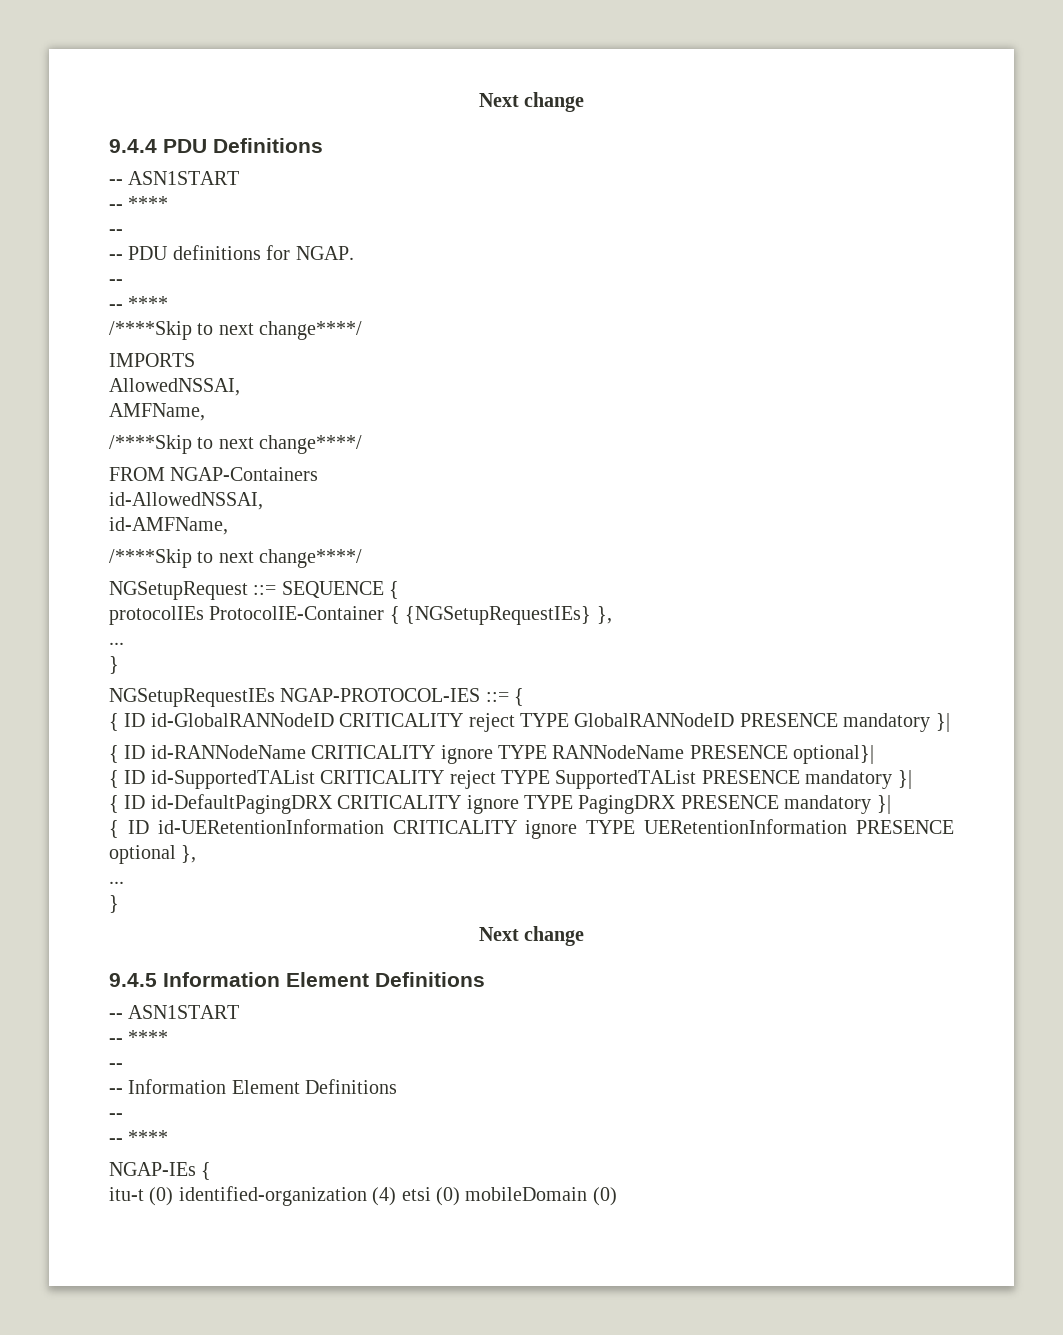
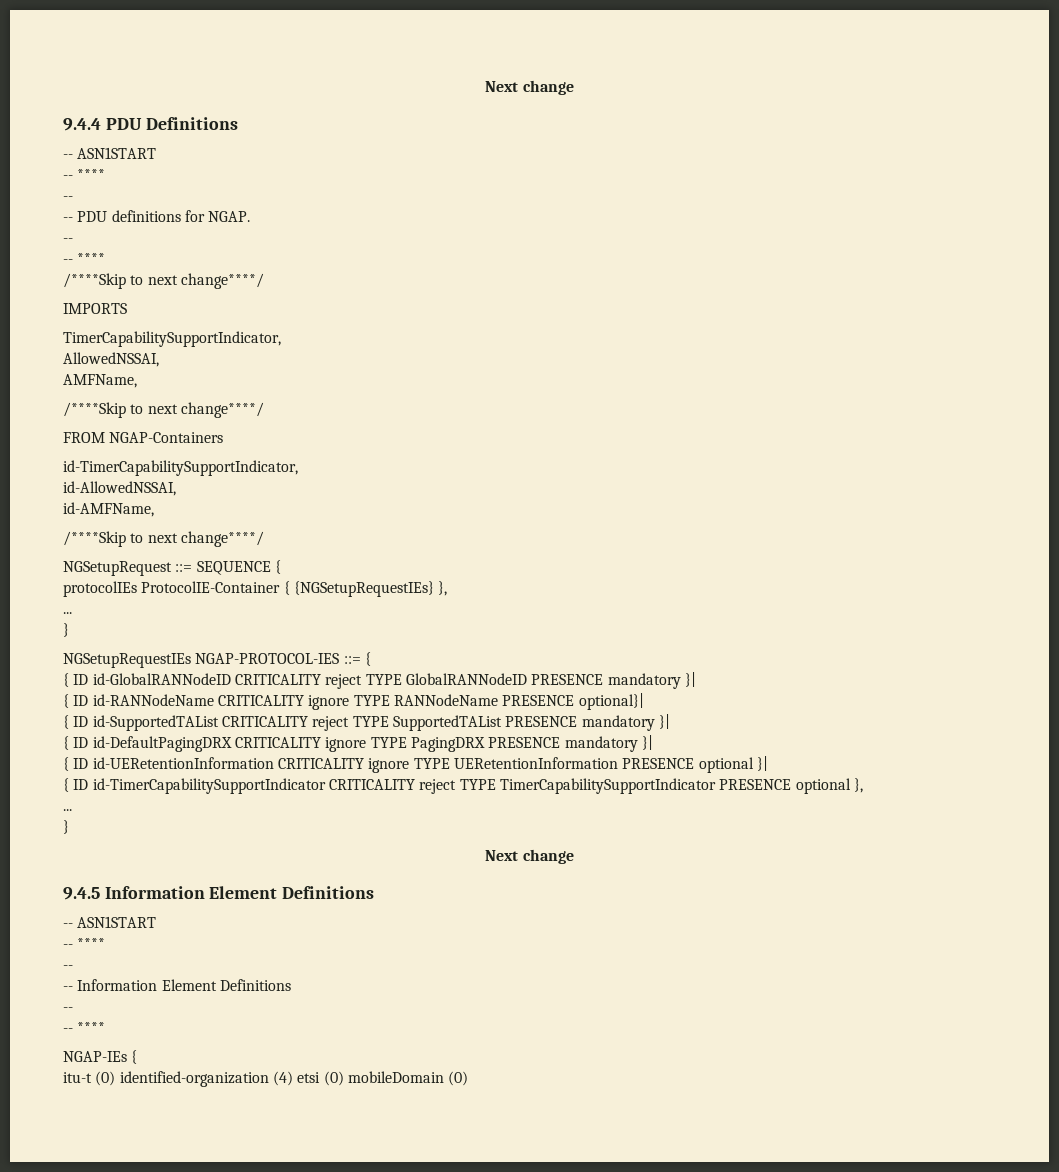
+ TimerCapabilitySupportIndicator,
+ id-TimerCapabilitySupportIndicator,
- { ID id-UERetentionInformation CRITICALITY ignore TYPE UERetentionInformation PRESENCE optional },
+ { ID id-UERetentionInformation CRITICALITY ignore TYPE UERetentionInformation PRESENCE optional }|
+ { ID id-TimerCapabilitySupportIndicator CRITICALITY reject TYPE TimerCapabilitySupportIndicator PRESENCE optional },

